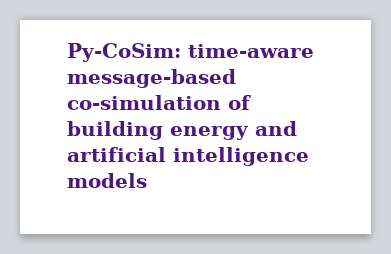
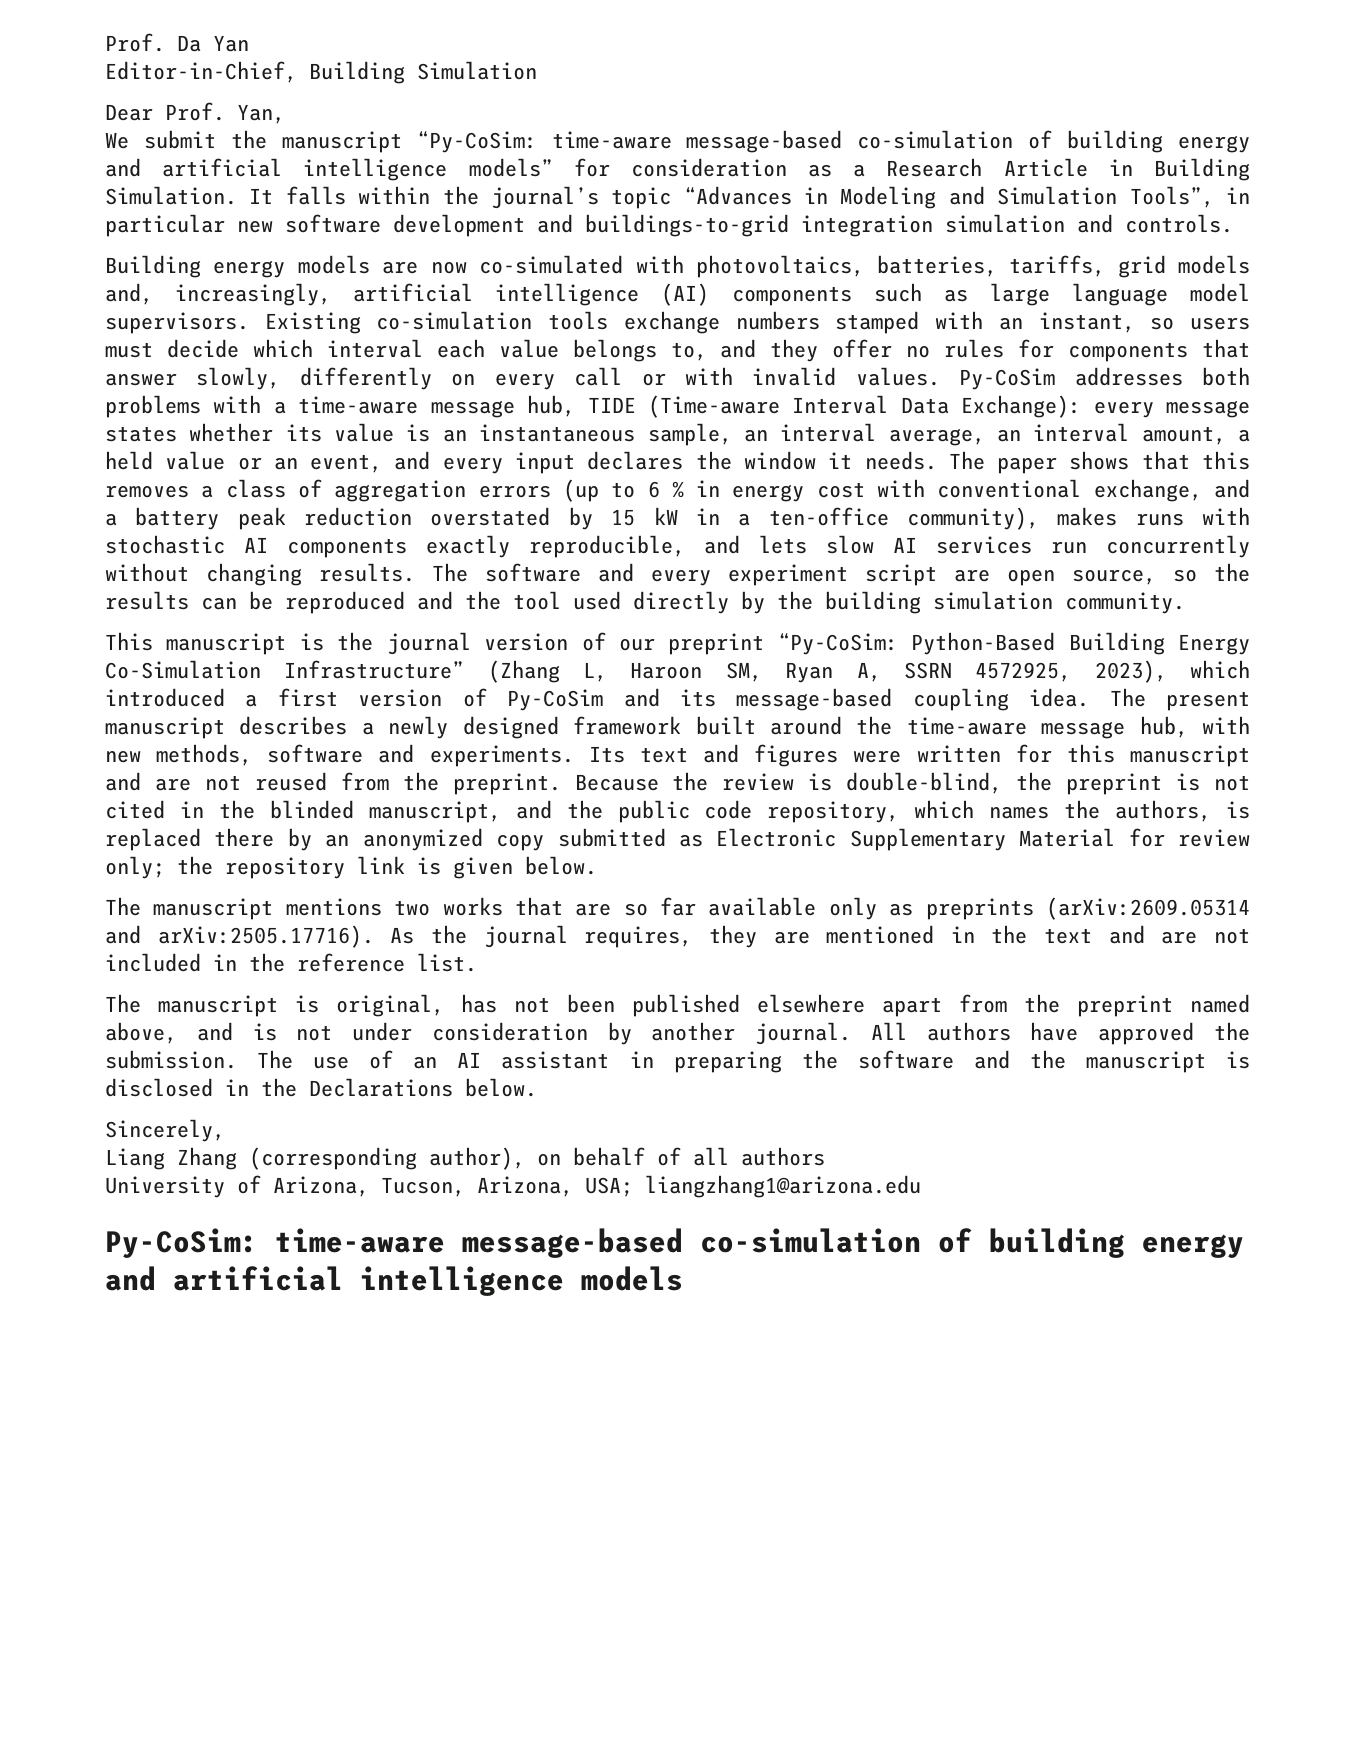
+ Prof. Da Yan
+ Editor-in-Chief, Building Simulation
+ Dear Prof. Yan,
+ We submit the manuscript “Py-CoSim: time-aware message-based co-simulation of building energy and artificial intelligence models” for consideration as a Research Article in Building Simulation. It falls within the journal’s topic “Advances in Modeling and Simulation Tools”, in particular new software development and buildings-to-grid integration simulation and controls.
+ Building energy models are now co-simulated with photovoltaics, batteries, tariffs, grid models and, increasingly, artificial intelligence (AI) components such as large language model supervisors. Existing co-simulation tools exchange numbers stamped with an instant, so users must decide which interval each value belongs to, and they offer no rules for components that answer slowly, differently on every call or with invalid values. Py-CoSim addresses both problems with a time-aware message hub, TIDE (Time-aware Interval Data Exchange): every message states whether its value is an instantaneous sample, an interval average, an interval amount, a held value or an event, and every input declares the window it needs. The paper shows that this removes a class of aggregation errors (up to 6 % in energy cost with conventional exchange, and a battery peak reduction overstated by 15 kW in a ten-office community), makes runs with stochastic AI components exactly reproducible, and lets slow AI services run concurrently without changing results. The software and every experiment script are open source, so the results can be reproduced and the tool used directly by the building simulation community.
+ This manuscript is the journal version of our preprint “Py-CoSim: Python-Based Building Energy Co-Simulation Infrastructure” (Zhang L, Haroon SM, Ryan A, SSRN 4572925, 2023), which introduced a first version of Py-CoSim and its message-based coupling idea. The present manuscript describes a newly designed framework built around the time-aware message hub, with new methods, software and experiments. Its text and figures were written for this manuscript and are not reused from the preprint. Because the review is double-blind, the preprint is not cited in the blinded manuscript, and the public code repository, which names the authors, is replaced there by an anonymized copy submitted as Electronic Supplementary Material for review only; the repository link is given below.
+ The manuscript mentions two works that are so far available only as preprints (arXiv:2609.05314 and arXiv:2505.17716). As the journal requires, they are mentioned in the text and are not included in the reference list.
+ The manuscript is original, has not been published elsewhere apart from the preprint named above, and is not under consideration by another journal. All authors have approved the submission. The use of an AI assistant in preparing the software and the manuscript is disclosed in the Declarations below.
+ Sincerely,
+ Liang Zhang (corresponding author), on behalf of all authors
+ University of Arizona, Tucson, Arizona, USA; liangzhang1@arizona.edu

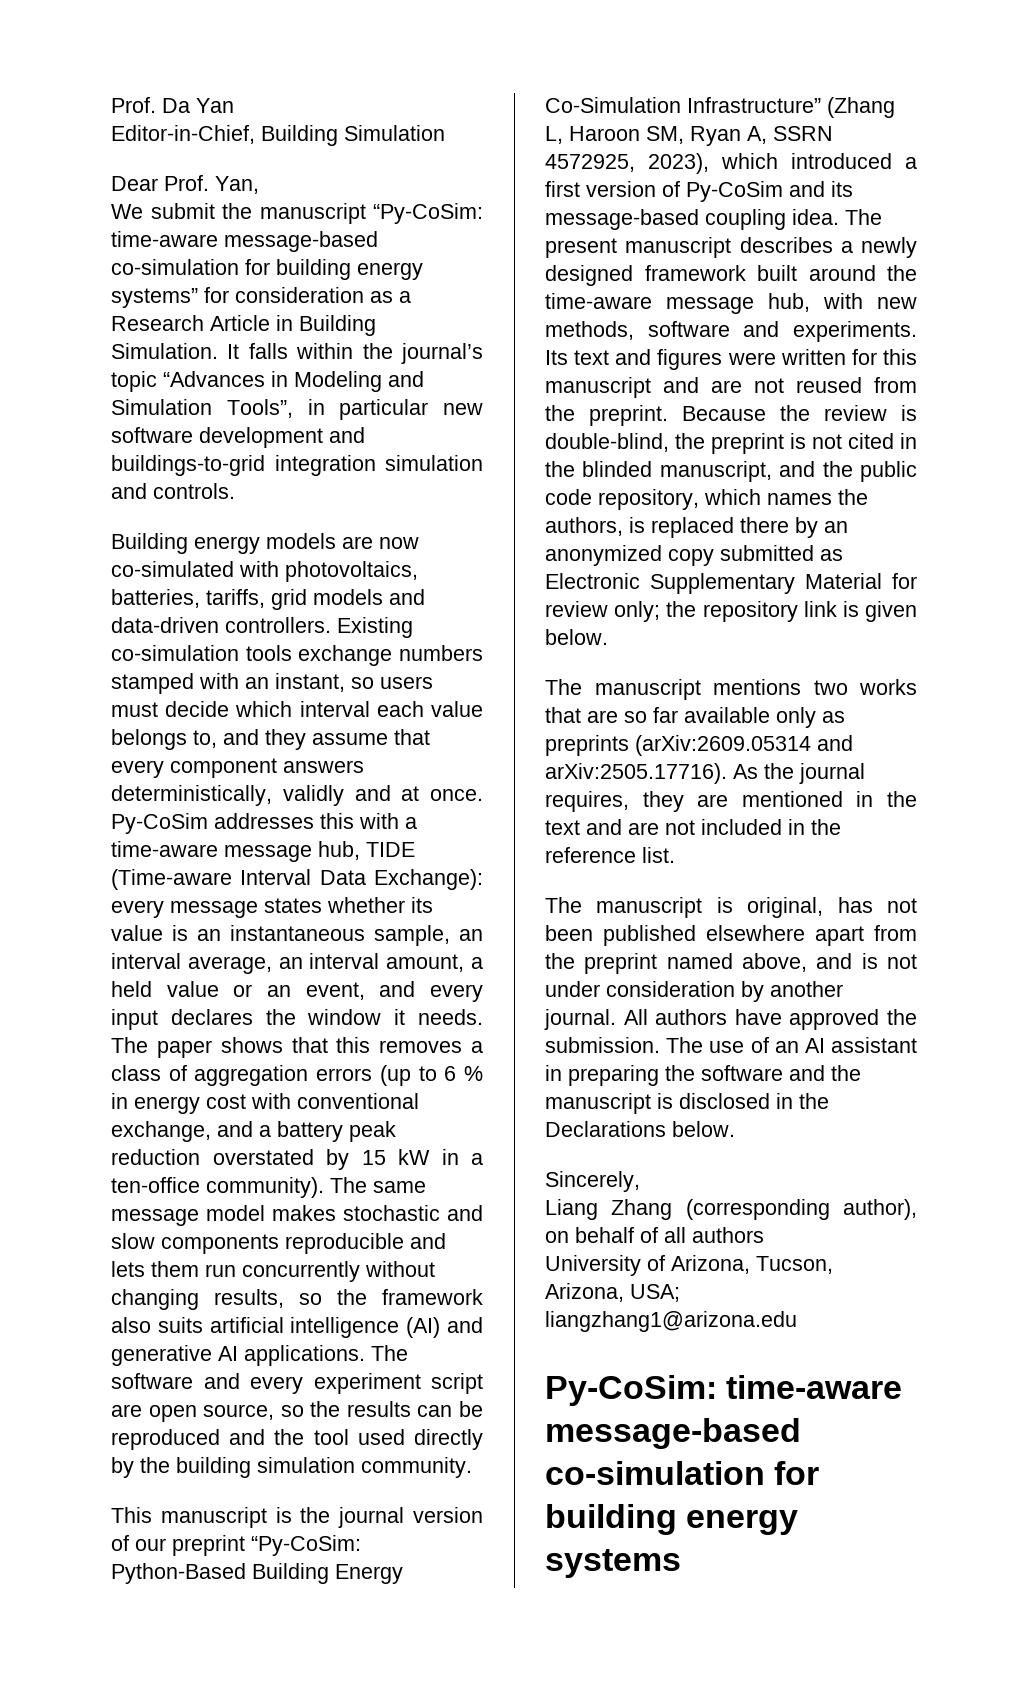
- We submit the manuscript “Py-CoSim: time-aware message-based co-simulation of building energy and artificial intelligence models” for consideration as a Research Article in Building Simulation.
+ We submit the manuscript “Py-CoSim: time-aware message-based co-simulation for building energy systems” for consideration as a Research Article in Building Simulation.
- Building energy models are now co-simulated with photovoltaics, batteries, tariffs, grid models and, increasingly, artificial intelligence (AI) components such as large language model supervisors.
+ Building energy models are now co-simulated with photovoltaics, batteries, tariffs, grid models and data-driven controllers.
- Existing co-simulation tools exchange numbers stamped with an instant, so users must decide which interval each value belongs to, and they offer no rules for components that answer slowly, differently on every call or with invalid values. Py-CoSim addresses both problems with a time-aware message hub, TIDE (Time-aware Interval Data Exchange):
+ Existing co-simulation tools exchange numbers stamped with an instant, so users must decide which interval each value belongs to, and they assume that every component answers deterministically, validly and at once. Py-CoSim addresses this with a time-aware message hub, TIDE (Time-aware Interval Data Exchange):
- The paper shows that this removes a class of aggregation errors (up to 6 % in energy cost with conventional exchange, and a battery peak reduction overstated by 15 kW in a ten-office community), makes runs with stochastic AI components exactly reproducible, and lets slow AI services run concurrently without changing results.
+ The paper shows that this removes a class of aggregation errors (up to 6 % in energy cost with conventional exchange, and a battery peak reduction overstated by 15 kW in a ten-office community). The same message model makes stochastic and slow components reproducible and lets them run concurrently without changing results, so the framework also suits artificial intelligence (AI) and generative AI applications.
- Py-CoSim: time-aware message-based co-simulation of building energy and artificial intelligence models
+ Py-CoSim: time-aware message-based co-simulation for building energy systems

